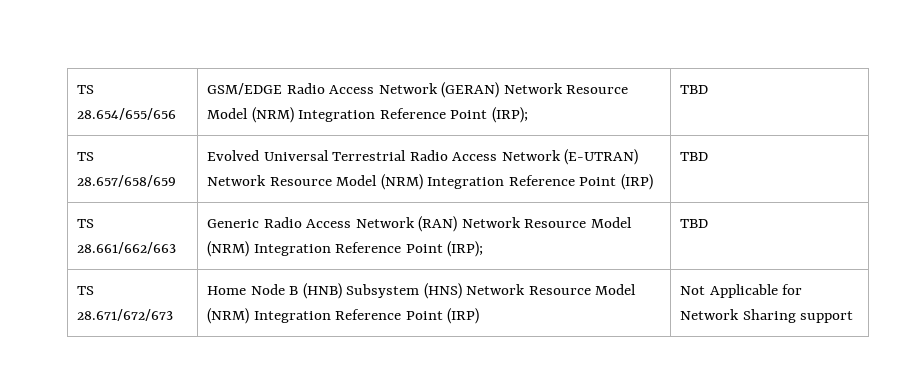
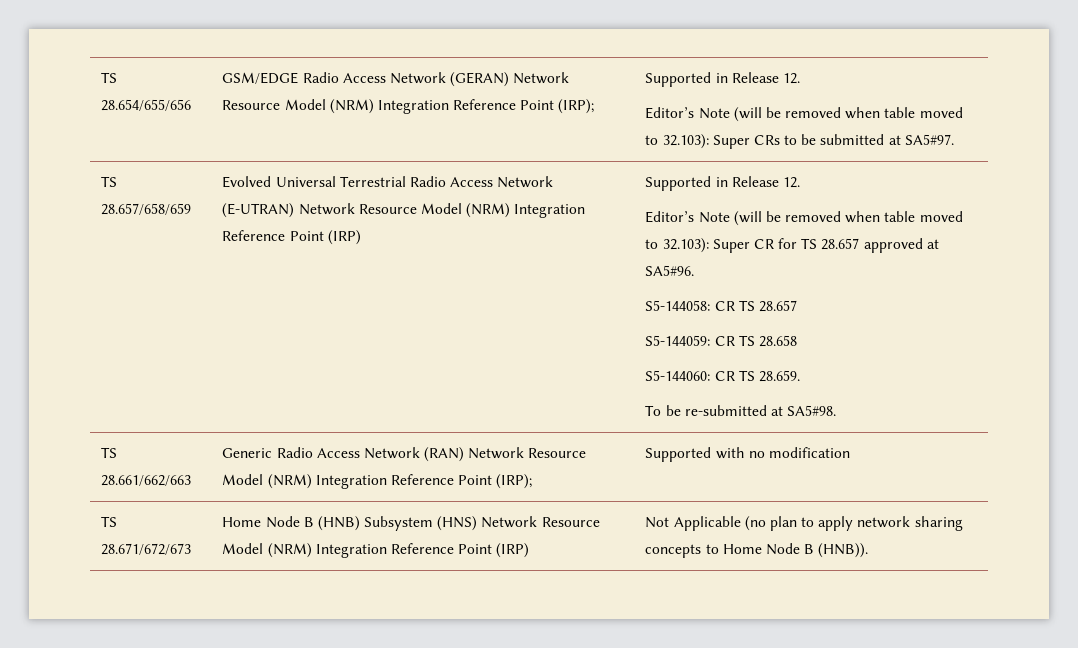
- TS 28.654/655/656 | GSM/EDGE Radio Access Network (GERAN) Network Resource Model (NRM) Integration Reference Point (IRP); | TBD
+ TS 28.654/655/656 | GSM/EDGE Radio Access Network (GERAN) Network Resource Model (NRM) Integration Reference Point (IRP); | Supported in Release 12.
+ Editor’s Note (will be removed when table moved to 32.103): Super CRs to be submitted at SA5#97.
- Evolved Universal Terrestrial Radio Access Network (E-UTRAN) Network Resource Model (NRM) Integration Reference Point (IRP) | TBD
+ Evolved Universal Terrestrial Radio Access Network (E-UTRAN) Network Resource Model (NRM) Integration Reference Point (IRP) | Supported in Release 12.
+ Editor’s Note (will be removed when table moved to 32.103): Super CR for TS 28.657 approved at SA5#96.
+ S5-144058: CR TS 28.657
+ S5-144059: CR TS 28.658
+ S5-144060: CR TS 28.659.
+ To be re-submitted at SA5#98.
- TS 28.661/662/663 | Generic Radio Access Network (RAN) Network Resource Model (NRM) Integration Reference Point (IRP); | TBD
+ TS 28.661/662/663 | Generic Radio Access Network (RAN) Network Resource Model (NRM) Integration Reference Point (IRP); | Supported with no modification
- TS 28.671/672/673 | Home Node B (HNB) Subsystem (HNS) Network Resource Model (NRM) Integration Reference Point (IRP) | Not Applicable for Network Sharing support
+ TS 28.671/672/673 | Home Node B (HNB) Subsystem (HNS) Network Resource Model (NRM) Integration Reference Point (IRP) | Not Applicable (no plan to apply network sharing concepts to Home Node B (HNB)).

